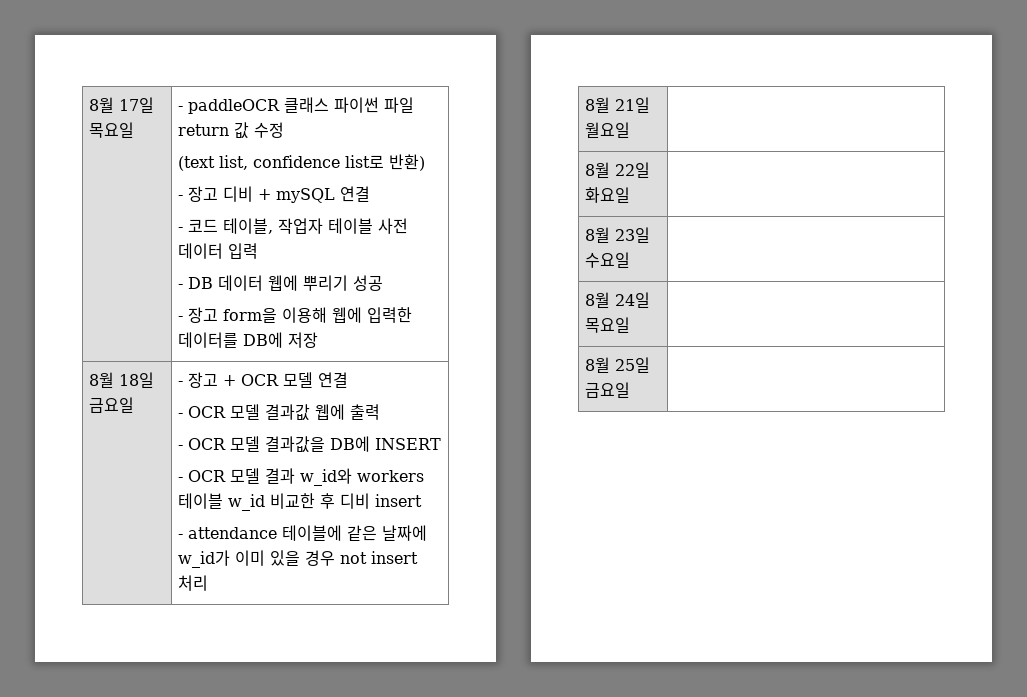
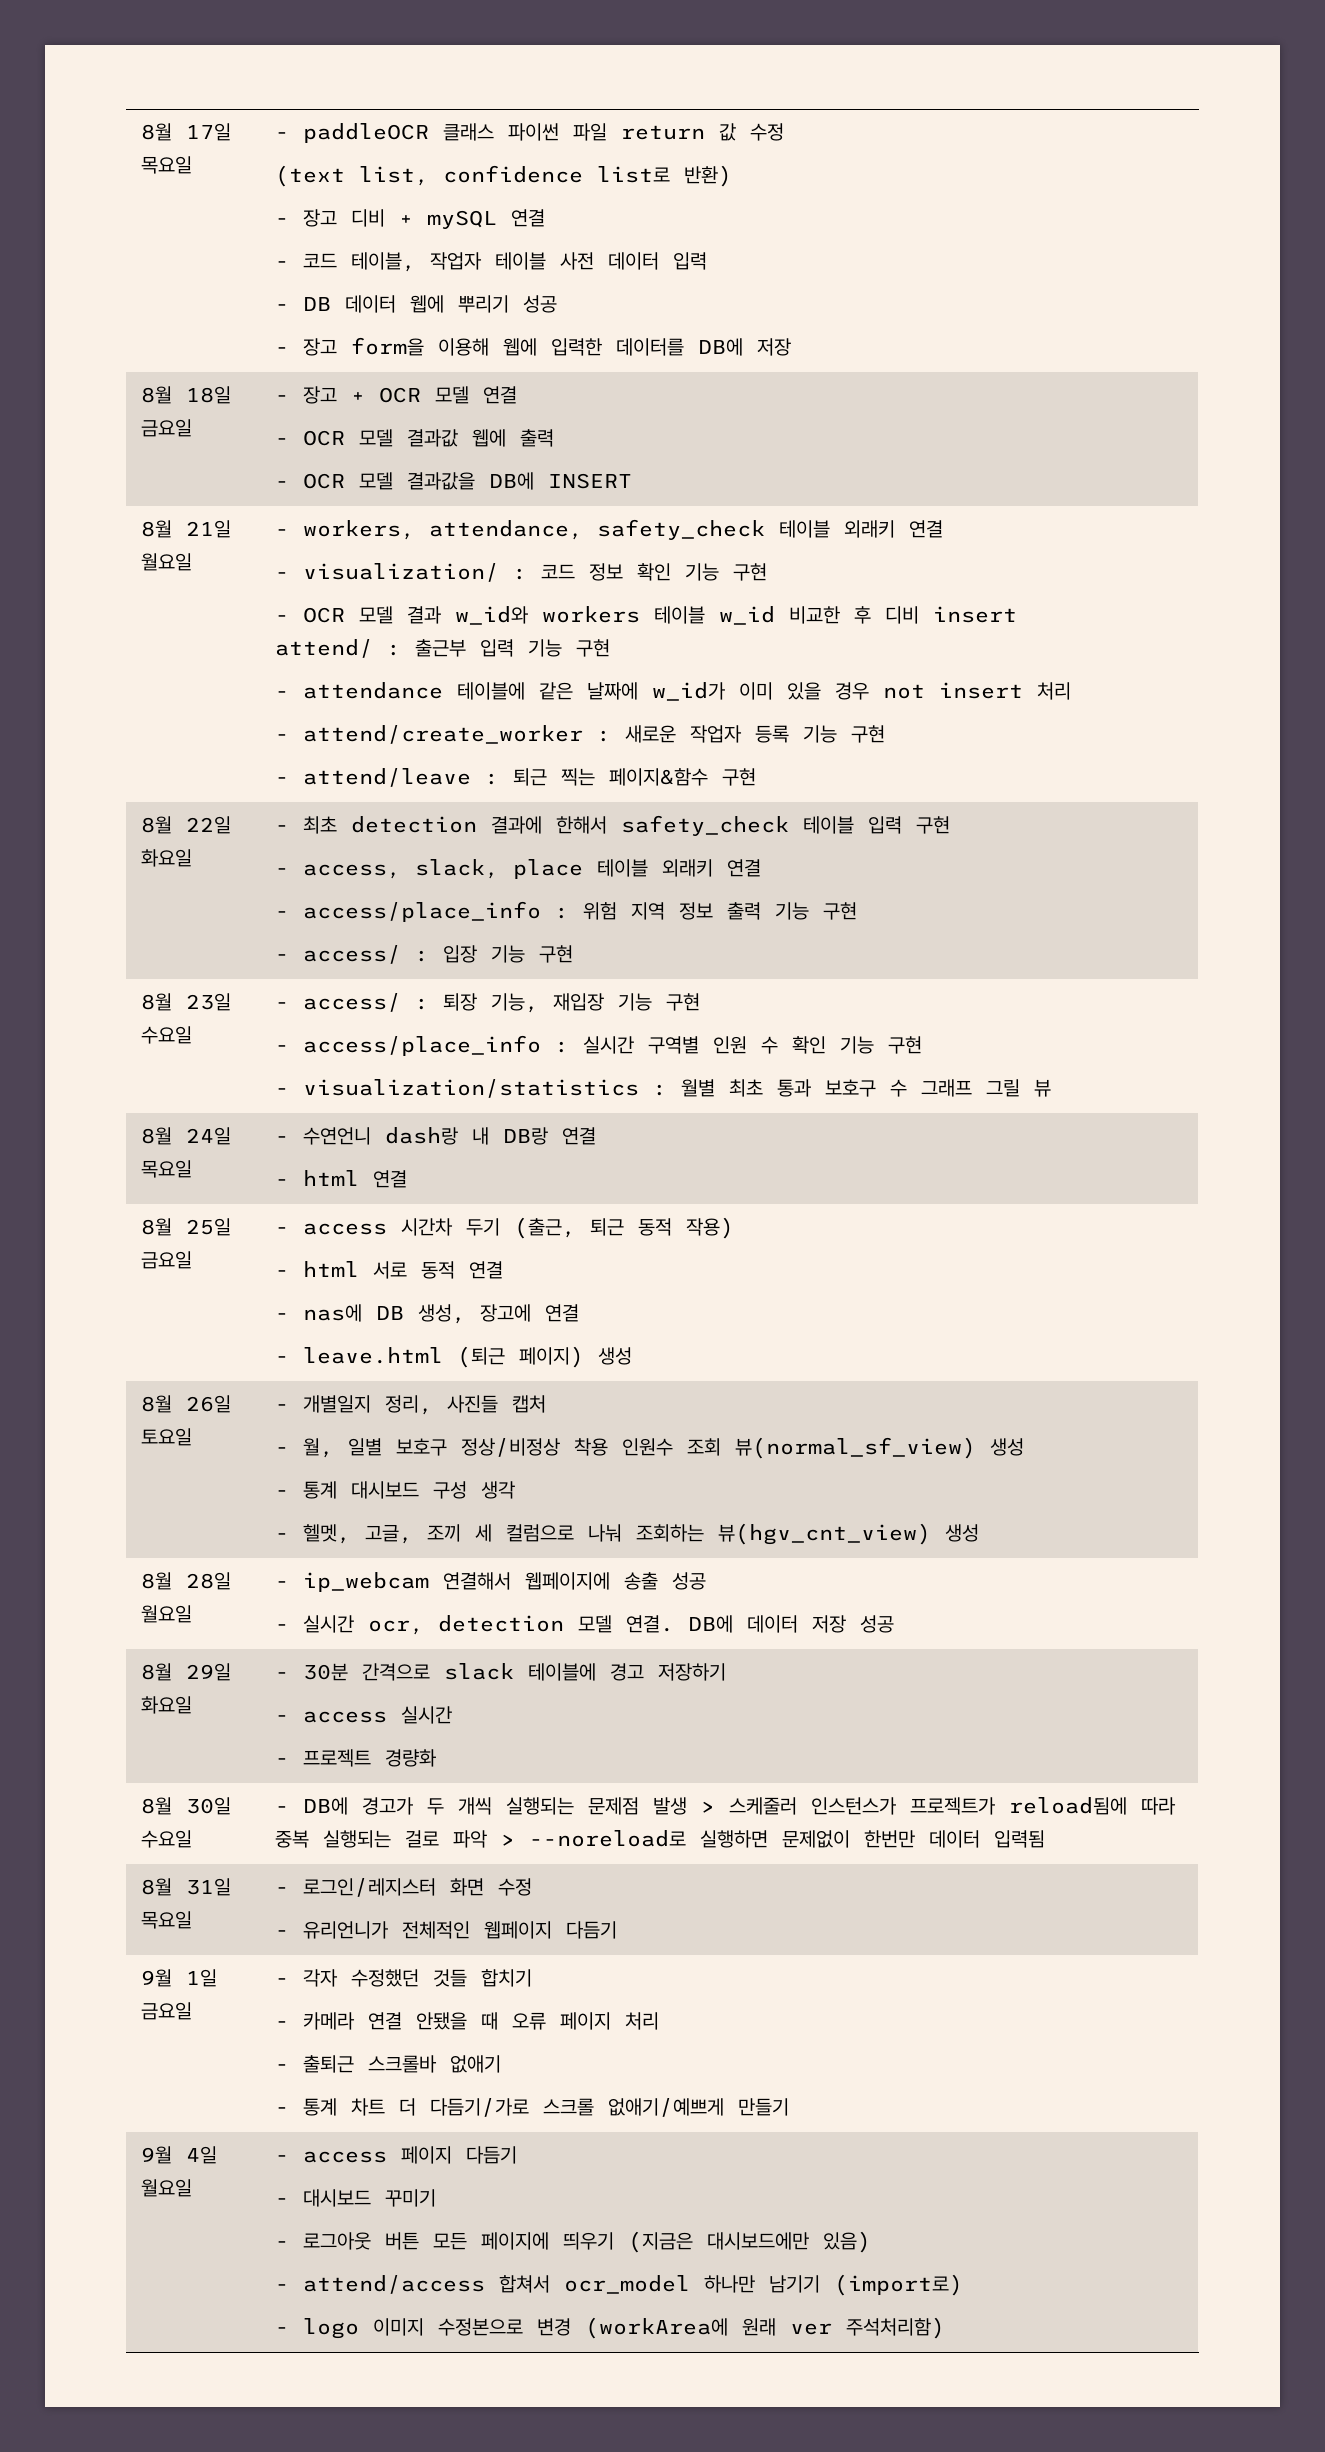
+ 8월 21일 월요일 | - workers, attendance, safety_check 테이블 외래키 연결
+ - visualization/ : 코드 정보 확인 기능 구현
+ attend/ : 출근부 입력 기능 구현
- 8월 21일 월요일 |
- 8월 22일 화요일 |
- 8월 23일 수요일 |
- 8월 24일 목요일 |
- 8월 25일 금요일 |
+ - attend/create_worker : 새로운 작업자 등록 기능 구현
+ - attend/leave : 퇴근 찍는 페이지&함수 구현
+ 8월 22일 화요일 | - 최초 detection 결과에 한해서 safety_check 테이블 입력 구현
+ - access, slack, place 테이블 외래키 연결
+ - access/place_info : 위험 지역 정보 출력 기능 구현
+ - access/ : 입장 기능 구현
+ 8월 23일 수요일 | - access/ : 퇴장 기능, 재입장 기능 구현
+ - access/place_info : 실시간 구역별 인원 수 확인 기능 구현
+ - visualization/statistics : 월별 최초 통과 보호구 수 그래프 그릴 뷰
+ 8월 24일 목요일 | - 수연언니 dash랑 내 DB랑 연결
+ - html 연결
+ 8월 25일 금요일 | - access 시간차 두기 (출근, 퇴근 동적 작용)
+ - html 서로 동적 연결
+ - nas에 DB 생성, 장고에 연결
+ - leave.html (퇴근 페이지) 생성
+ 8월 26일 토요일 | - 개별일지 정리, 사진들 캡처
+ - 월, 일별 보호구 정상/비정상 착용 인원수 조회 뷰(normal_sf_view) 생성
+ - 통계 대시보드 구성 생각
+ - 헬멧, 고글, 조끼 세 컬럼으로 나눠 조회하는 뷰(hgv_cnt_view) 생성
+ 8월 28일 월요일 | - ip_webcam 연결해서 웹페이지에 송출 성공
+ - 실시간 ocr, detection 모델 연결. DB에 데이터 저장 성공
+ 8월 29일 화요일 | - 30분 간격으로 slack 테이블에 경고 저장하기
+ - access 실시간
+ - 프로젝트 경량화
+ 8월 30일 수요일 | - DB에 경고가 두 개씩 실행되는 문제점 발생 > 스케줄러 인스턴스가 프로젝트가 reload됨에 따라 중복 실행되는 걸로 파악 > --noreload로 실행하면 문제없이 한번만 데이터 입력됨
+ 8월 31일 목요일 | - 로그인/레지스터 화면 수정
+ - 유리언니가 전체적인 웹페이지 다듬기
+ 9월 1일 금요일 | - 각자 수정했던 것들 합치기
+ - 카메라 연결 안됐을 때 오류 페이지 처리
+ - 출퇴근 스크롤바 없애기
+ - 통계 차트 더 다듬기/가로 스크롤 없애기/예쁘게 만들기
+ 9월 4일 월요일 | - access 페이지 다듬기
+ - 대시보드 꾸미기
+ - 로그아웃 버튼 모든 페이지에 띄우기 (지금은 대시보드에만 있음)
+ - attend/access 합쳐서 ocr_model 하나만 남기기 (import로)
+ - logo 이미지 수정본으로 변경 (workArea에 원래 ver 주석처리함)

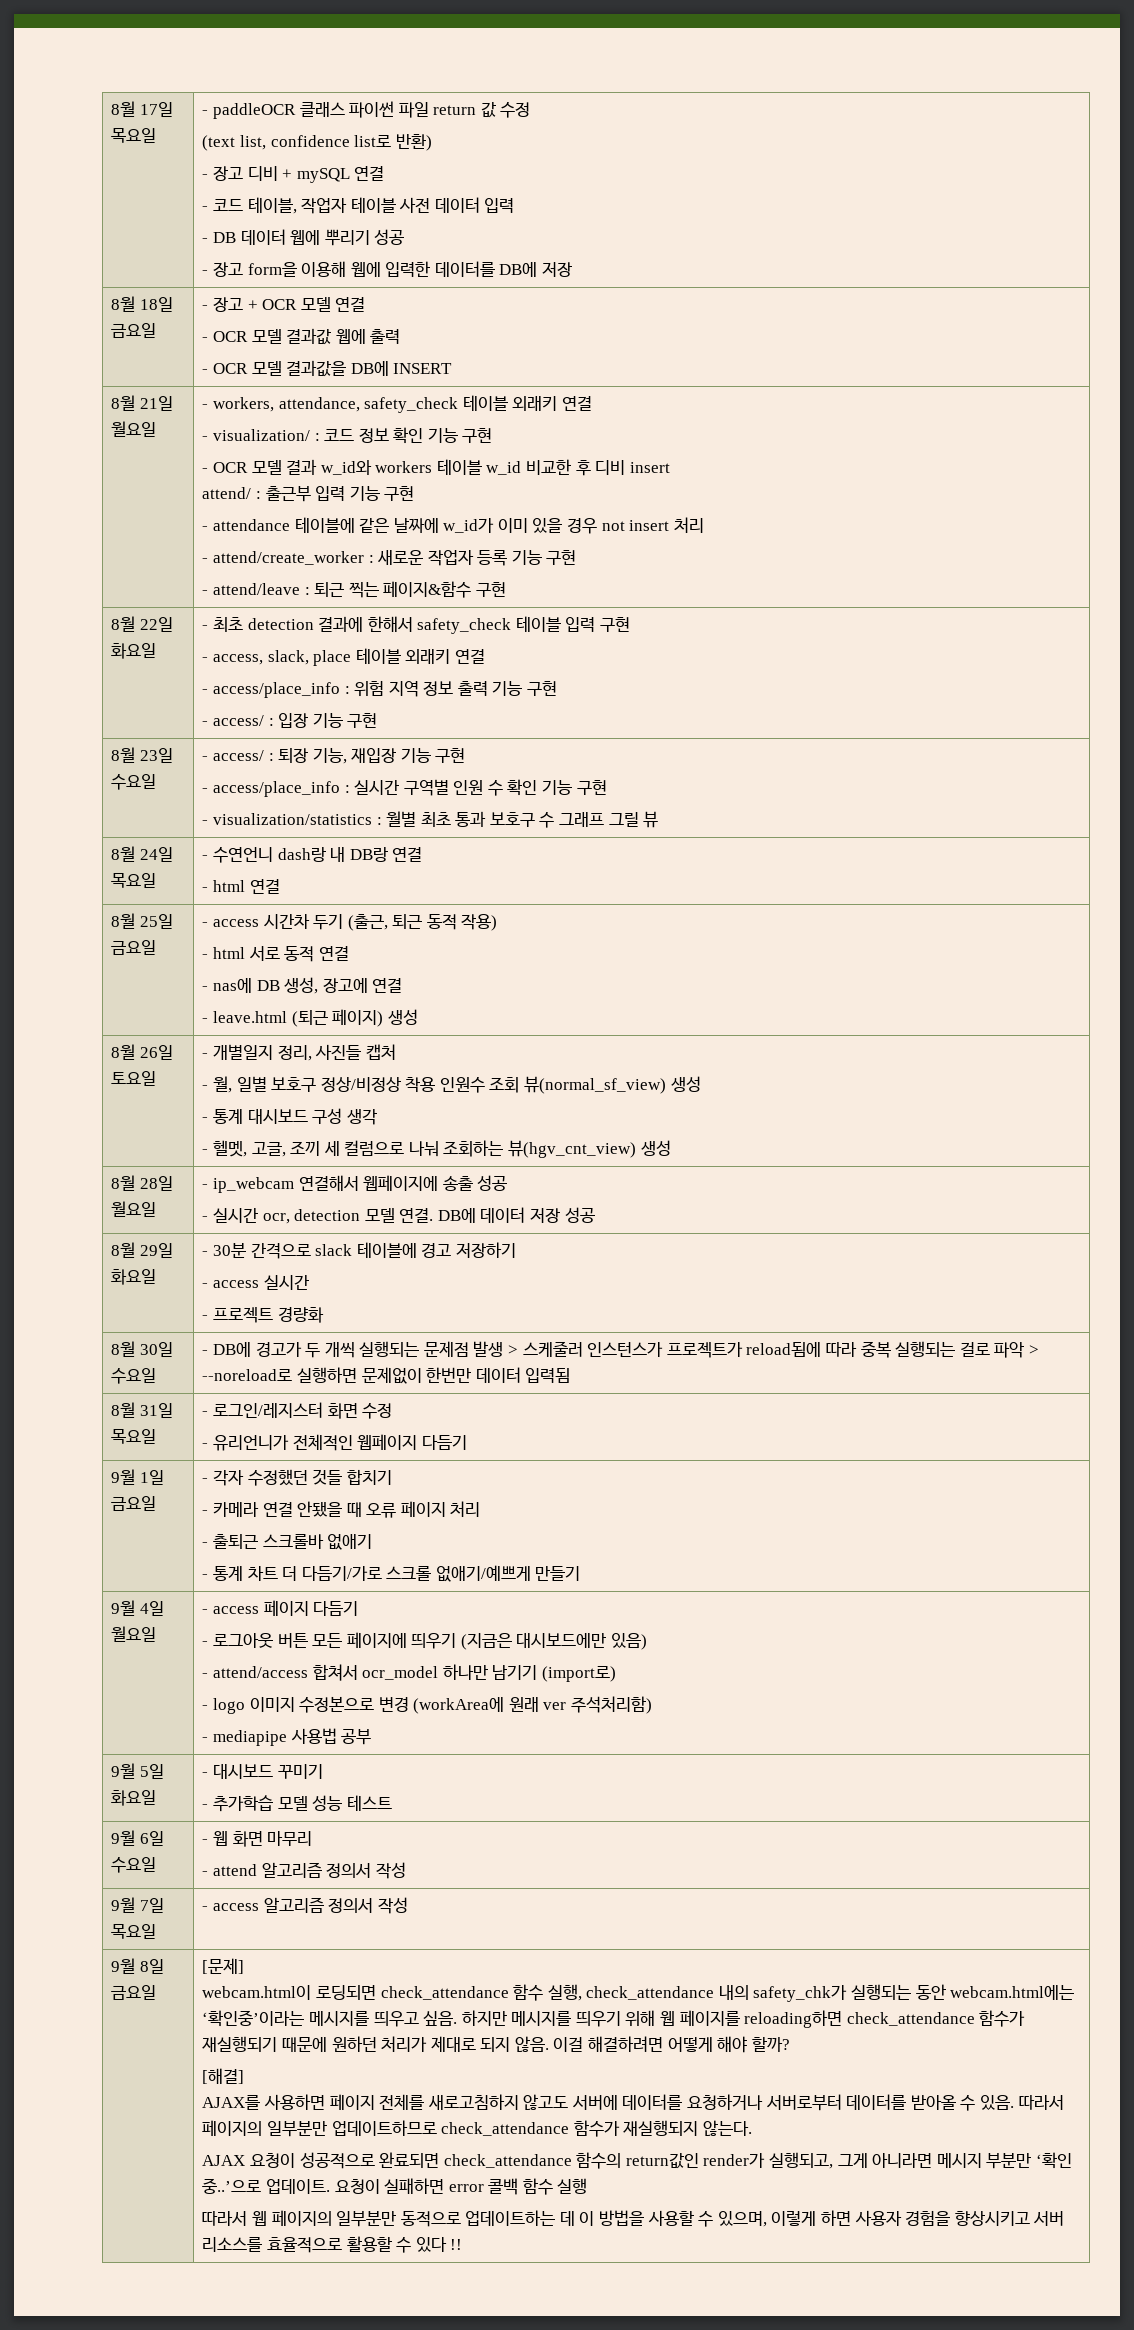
  9월 4일 월요일 | - access 페이지 다듬기
- - 대시보드 꾸미기
  - 로그아웃 버튼 모든 페이지에 띄우기 (지금은 대시보드에만 있음)
  - attend/access 합쳐서 ocr_model 하나만 남기기 (import로)
  - logo 이미지 수정본으로 변경 (workArea에 원래 ver 주석처리함)
+ - mediapipe 사용법 공부
+ 9월 5일 화요일 | - 대시보드 꾸미기
+ - 추가학습 모델 성능 테스트
+ 9월 6일 수요일 | - 웹 화면 마무리
+ - attend 알고리즘 정의서 작성
+ 9월 7일 목요일 | - access 알고리즘 정의서 작성
+ 9월 8일 금요일 | [문제]
+ webcam.html이 로딩되면 check_attendance 함수 실행, check_attendance 내의 safety_chk가 실행되는 동안 webcam.html에는 ‘확인중’이라는 메시지를 띄우고 싶음. 하지만 메시지를 띄우기 위해 웹 페이지를 reloading하면 check_attendance 함수가 재실행되기 때문에 원하던 처리가 제대로 되지 않음. 이걸 해결하려면 어떻게 해야 할까?
+ [해결]
+ AJAX를 사용하면 페이지 전체를 새로고침하지 않고도 서버에 데이터를 요청하거나 서버로부터 데이터를 받아올 수 있음. 따라서 페이지의 일부분만 업데이트하므로 check_attendance 함수가 재실행되지 않는다.
+ AJAX 요청이 성공적으로 완료되면 check_attendance 함수의 return값인 render가 실행되고, 그게 아니라면 메시지 부분만 ‘확인 중..’으로 업데이트. 요청이 실패하면 error 콜백 함수 실행
+ 따라서 웹 페이지의 일부분만 동적으로 업데이트하는 데 이 방법을 사용할 수 있으며, 이렇게 하면 사용자 경험을 향상시키고 서버 리소스를 효율적으로 활용할 수 있다 !!

